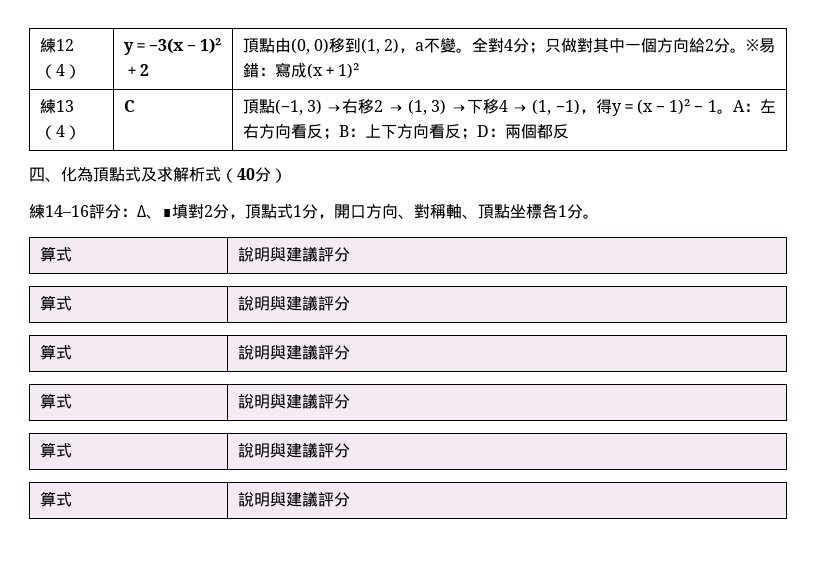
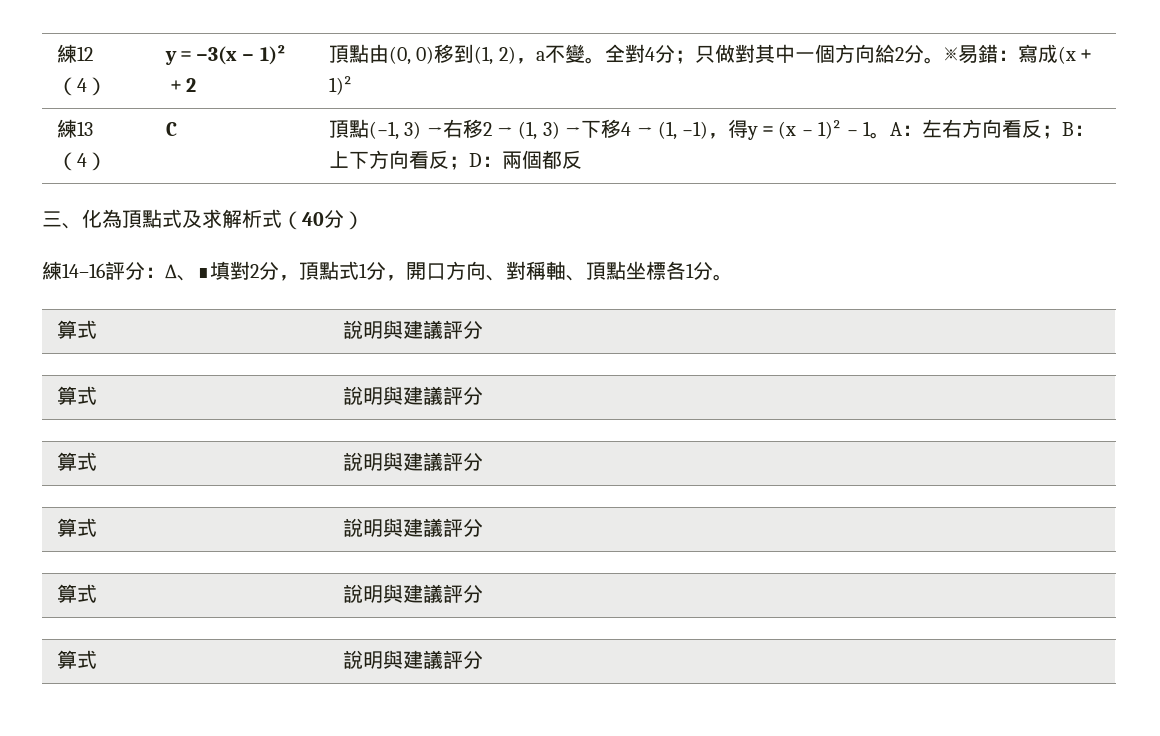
- 四、化為頂點式及求解析式（40分）
+ 三、化為頂點式及求解析式（40分）

